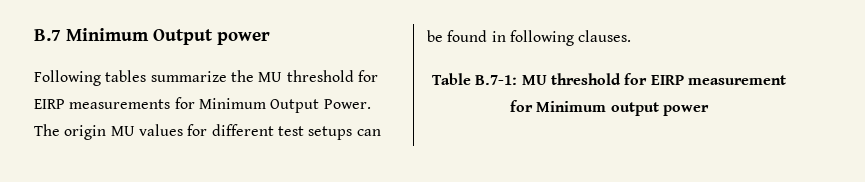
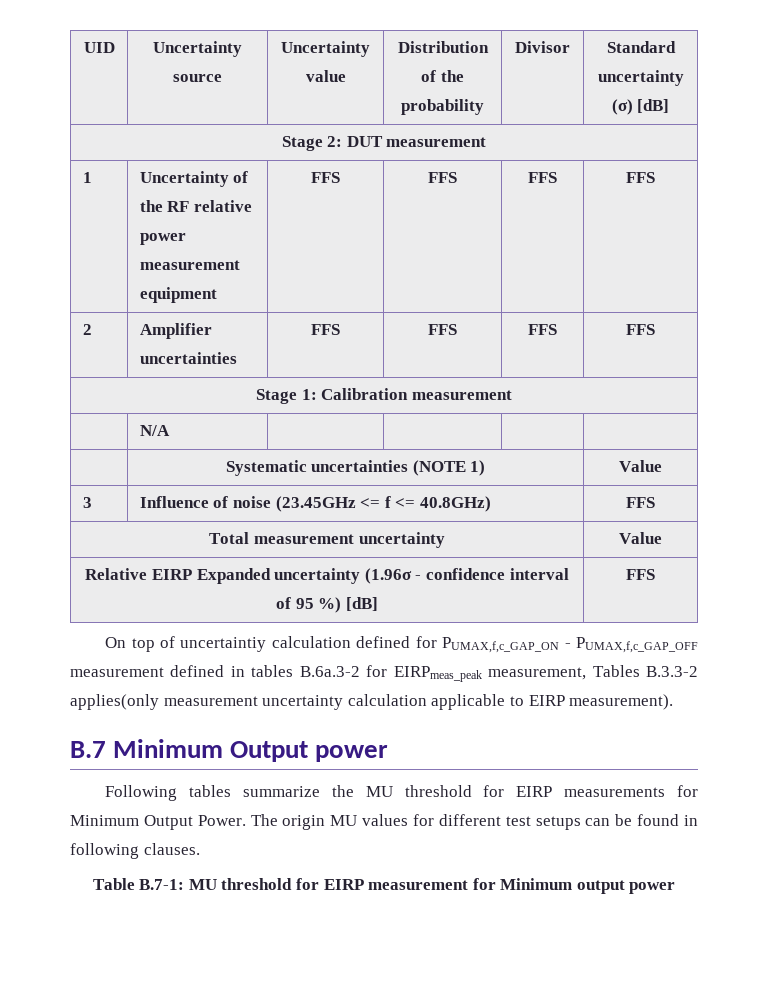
+ UID | Uncertainty source | Uncertainty value | Distribution of the probability | Divisor | Standard uncertainty (σ) [dB]
+ Stage 2: DUT measurement
+ 1 | Uncertainty of the RF relative power measurement equipment | FFS | FFS | FFS | FFS
+ 2 | Amplifier uncertainties | FFS | FFS | FFS | FFS
+ Stage 1: Calibration measurement
+ | N/A | | | |
+ | Systematic uncertainties (NOTE 1) | Value
+ 3 | Influence of noise (23.45GHz <= f <= 40.8GHz) | FFS
+ Total measurement uncertainty | Value
+ Relative EIRP Expanded uncertainty (1.96σ - confidence interval of 95 %) [dB] | FFS
+ On top of uncertaintiy calculation defined for PUMAX,f,c_GAP_ON - PUMAX,f,c_GAP_OFF measurement defined in tables B.6a.3-2 for EIRPmeas_peak measurement, Tables B.3.3-2 applies(only measurement uncertainty calculation applicable to EIRP measurement).

